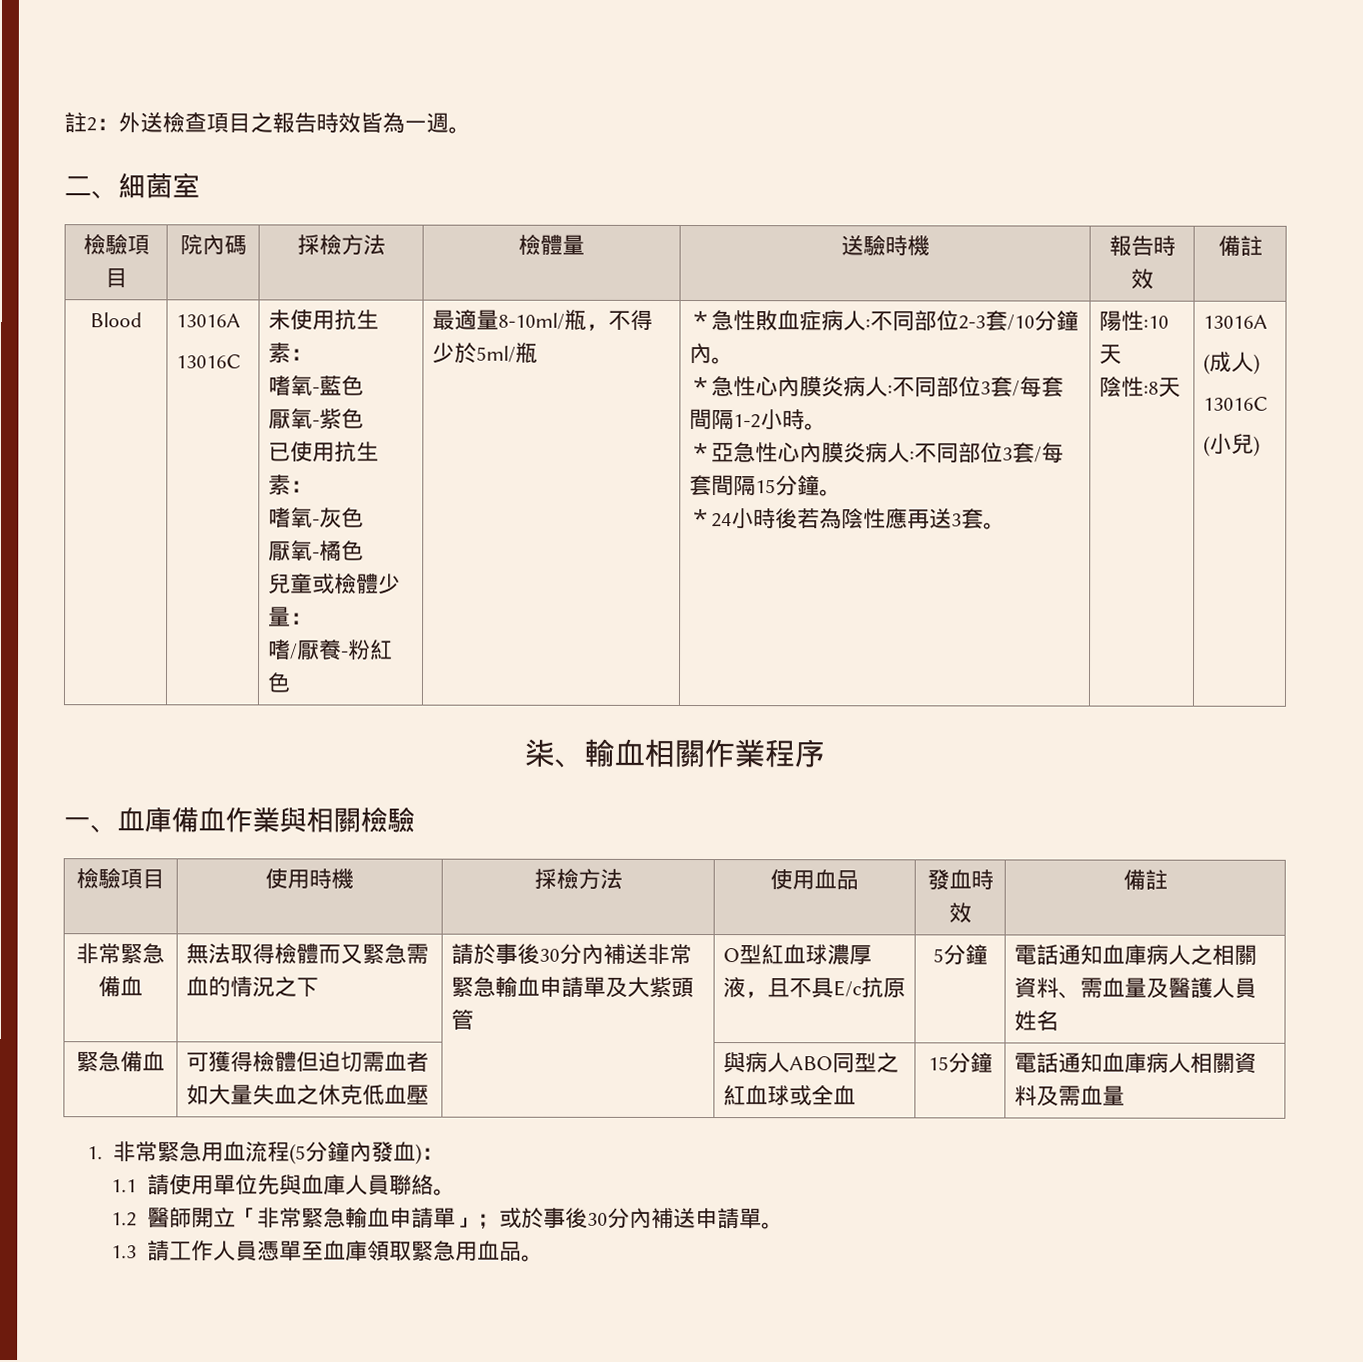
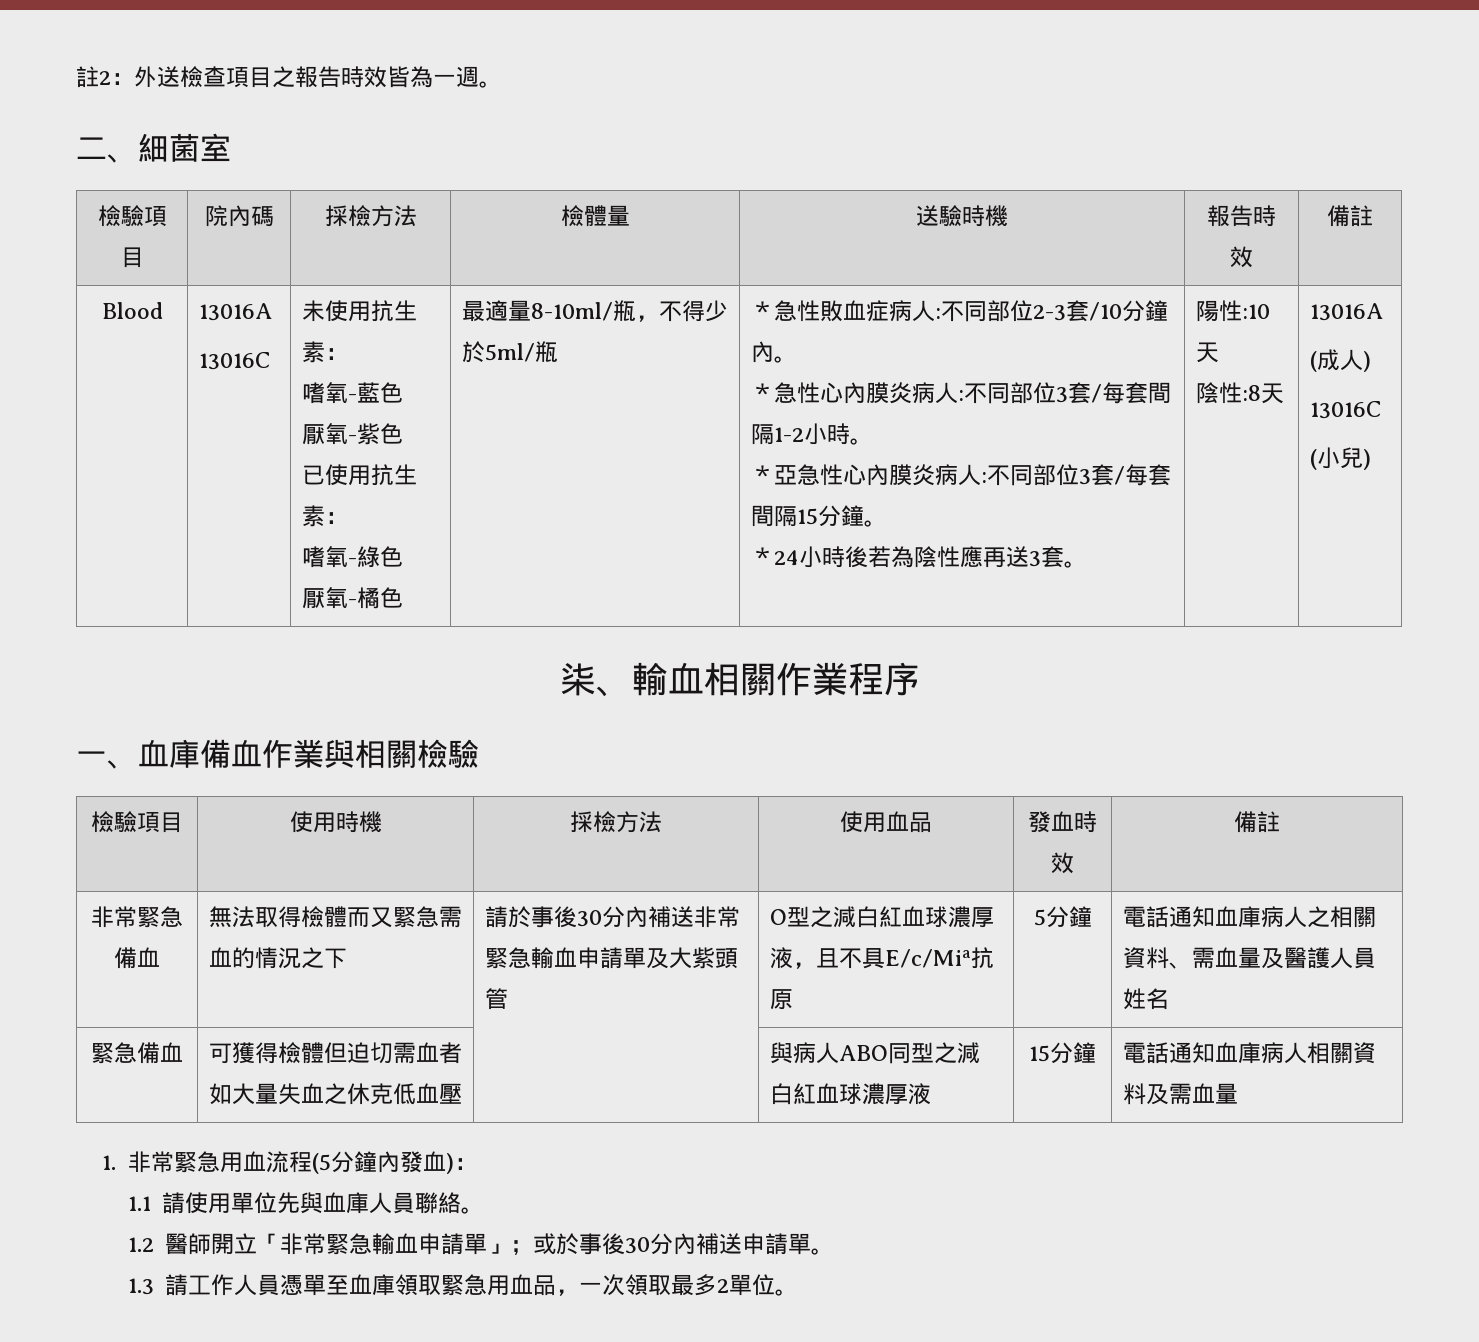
- 嗜氧-灰色
+ 嗜氧-綠色
- 兒童或檢體少量：
- 嗜/厭養-粉紅色
- O型紅血球濃厚液，且不具E/c抗原
+ O型之減白紅血球濃厚液，且不具E/c/Mia抗原
- 緊急備血 | 可獲得檢體但迫切需血者如大量失血之休克低血壓 | | 與病人ABO同型之紅血球或全血 | 15分鐘 | 電話通知血庫病人相關資料及需血量
+ 緊急備血 | 可獲得檢體但迫切需血者如大量失血之休克低血壓 | | 與病人ABO同型之減白紅血球濃厚液 | 15分鐘 | 電話通知血庫病人相關資料及需血量
- 1.3請工作人員憑單至血庫領取緊急用血品。
+ 1.3請工作人員憑單至血庫領取緊急用血品，一次領取最多2單位。

